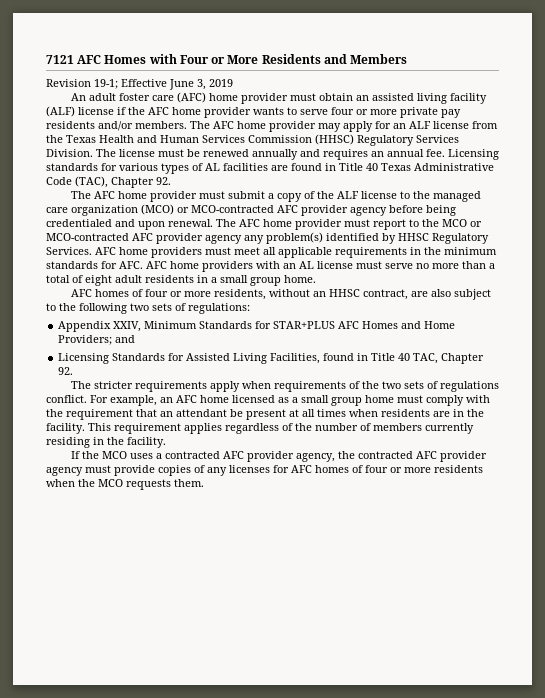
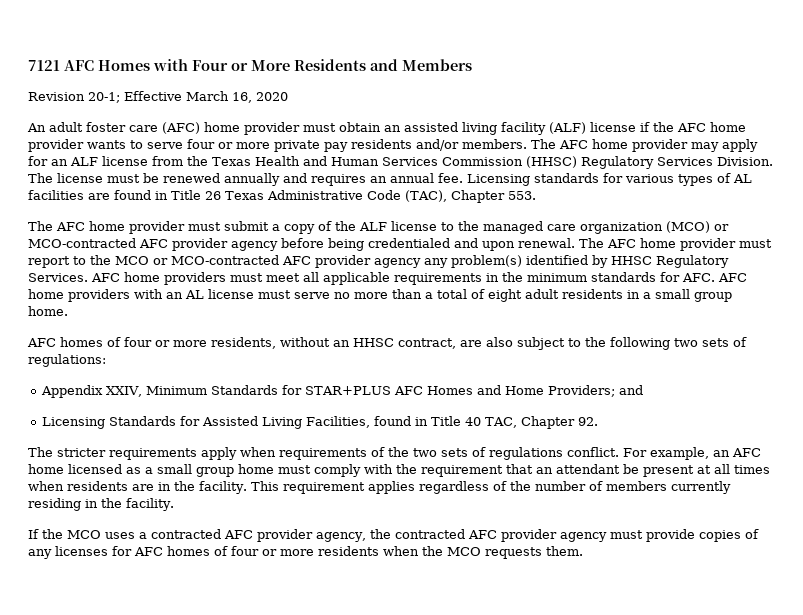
- Revision 19-1; Effective June 3, 2019
+ Revision 20-1; Effective March 16, 2020
- Licensing standards for various types of AL facilities are found in Title 40 Texas Administrative Code (TAC), Chapter 92.
+ Licensing standards for various types of AL facilities are found in Title 26 Texas Administrative Code (TAC), Chapter 553.

